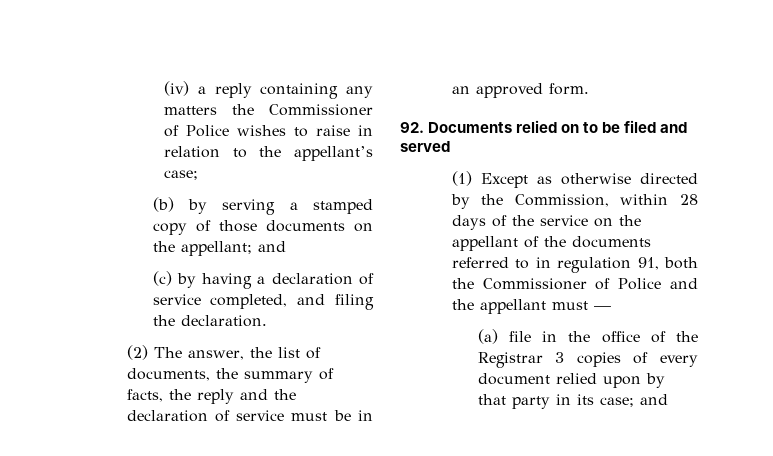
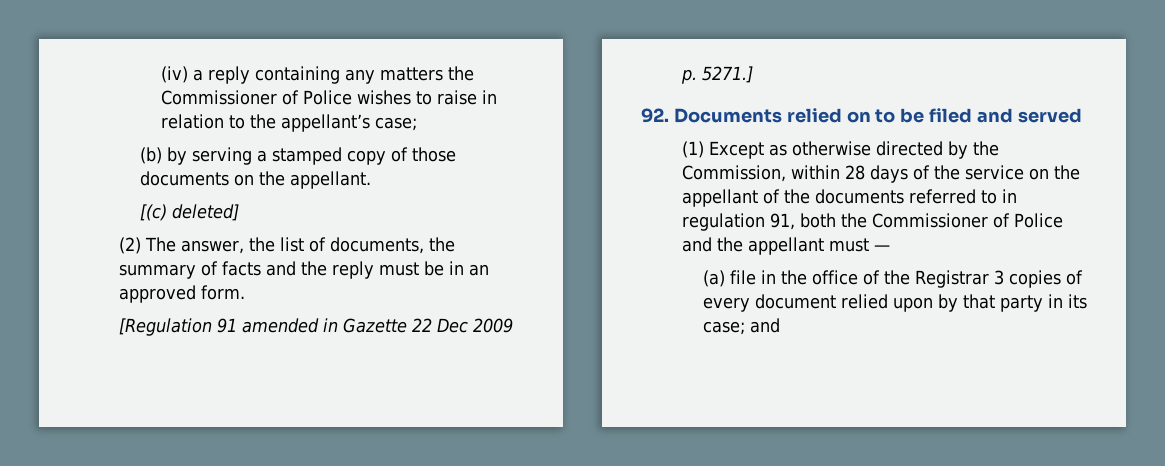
- (b) by serving a stamped copy of those documents on the appellant; and
- (c) by having a declaration of service completed, and filing the declaration.
+ (b) by serving a stamped copy of those documents on the appellant.
+ [(c) deleted]
- (2) The answer, the list of documents, the summary of facts, the reply and the declaration of service must be in an approved form.
+ (2) The answer, the list of documents, the summary of facts and the reply must be in an approved form.
+ [Regulation 91 amended in Gazette 22 Dec 2009 p. 5271.]

